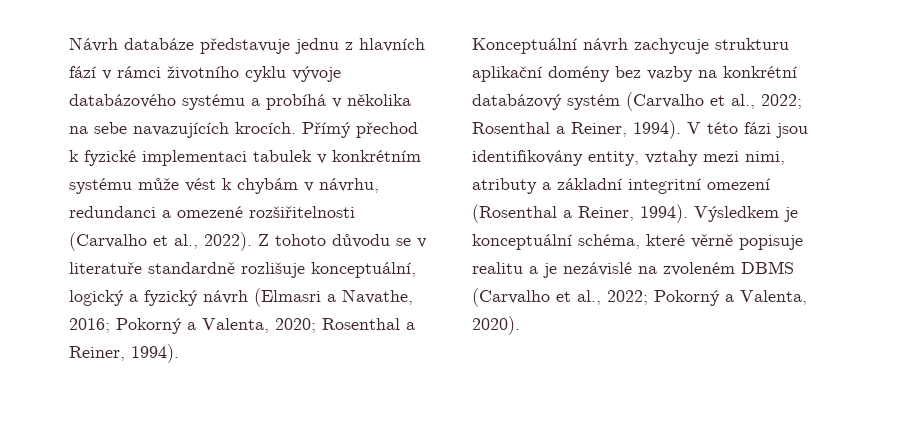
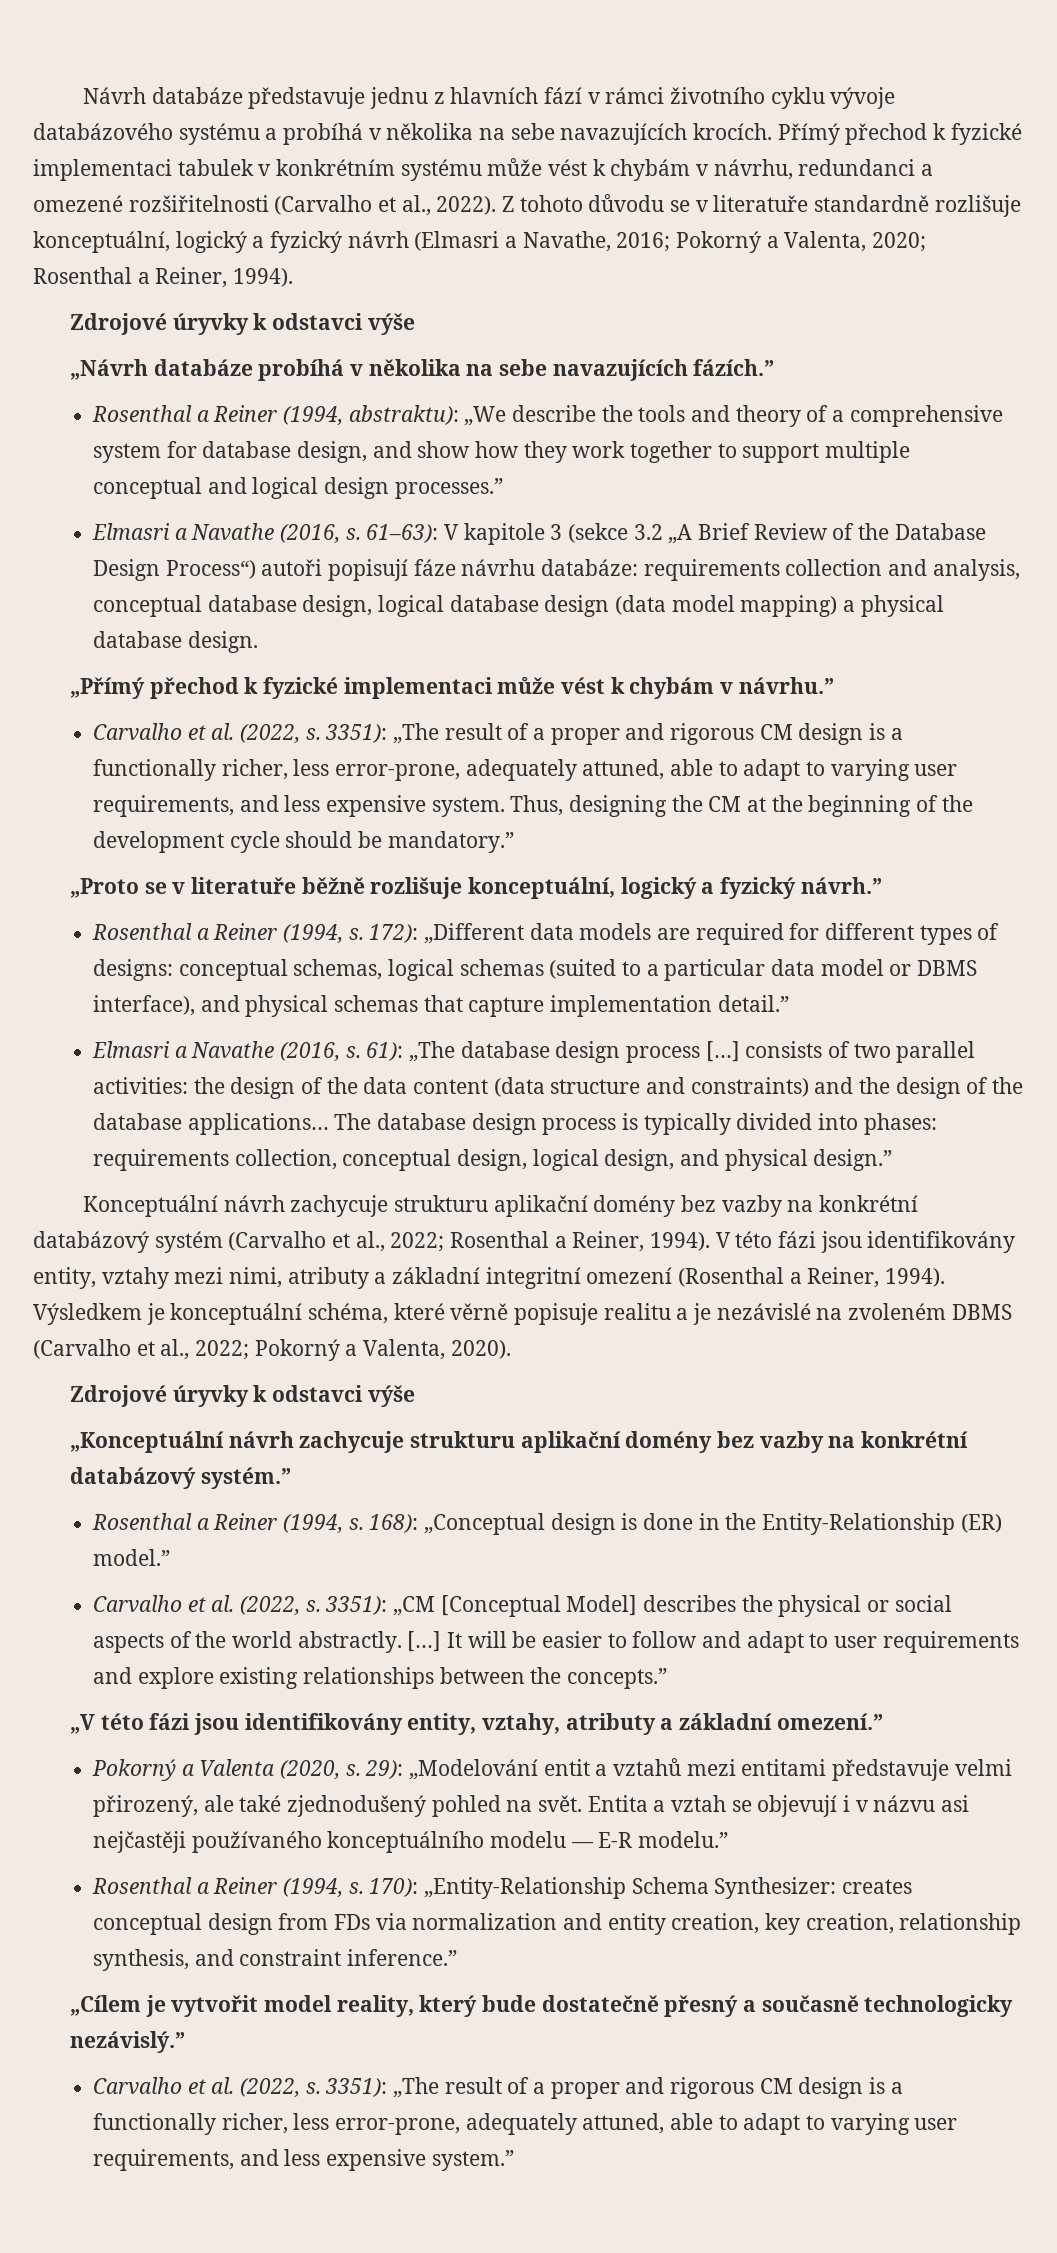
  Z tohoto důvodu se v literatuře standardně rozlišuje konceptuální, logický a fyzický návrh (Elmasri a Navathe, 2016; Pokorný a Valenta, 2020; Rosenthal a Reiner, 1994).
+ Zdrojové úryvky k odstavci výše
+ „Návrh databáze probíhá v několika na sebe navazujících fázích.”
+ Rosenthal a Reiner (1994, abstraktu): „We describe the tools and theory of a comprehensive system for database design, and show how they work together to support multiple conceptual and logical design processes.”
+ Elmasri a Navathe (2016, s. 61–63): V kapitole 3 (sekce 3.2 „A Brief Review of the Database Design Process“) autoři popisují fáze návrhu databáze: requirements collection and analysis, conceptual database design, logical database design (data model mapping) a physical database design.
+ „Přímý přechod k fyzické implementaci může vést k chybám v návrhu.”
+ Carvalho et al. (2022, s. 3351): „The result of a proper and rigorous CM design is a functionally richer, less error-prone, adequately attuned, able to adapt to varying user requirements, and less expensive system. Thus, designing the CM at the beginning of the development cycle should be mandatory.”
+ „Proto se v literatuře běžně rozlišuje konceptuální, logický a fyzický návrh.”
+ Rosenthal a Reiner (1994, s. 172): „Different data models are required for different types of designs: conceptual schemas, logical schemas (suited to a particular data model or DBMS interface), and physical schemas that capture implementation detail.”
+ Elmasri a Navathe (2016, s. 61): „The database design process […] consists of two parallel activities: the design of the data content (data structure and constraints) and the design of the database applications… The database design process is typically divided into phases: requirements collection, conceptual design, logical design, and physical design.”
  Výsledkem je konceptuální schéma, které věrně popisuje realitu a je nezávislé na zvoleném DBMS (Carvalho et al., 2022; Pokorný a Valenta, 2020).
+ Zdrojové úryvky k odstavci výše
+ „Konceptuální návrh zachycuje strukturu aplikační domény bez vazby na konkrétní databázový systém.”
+ Rosenthal a Reiner (1994, s. 168): „Conceptual design is done in the Entity-Relationship (ER) model.”
+ Carvalho et al. (2022, s. 3351): „CM [Conceptual Model] describes the physical or social aspects of the world abstractly. […] It will be easier to follow and adapt to user requirements and explore existing relationships between the concepts.”
+ „V této fázi jsou identifikovány entity, vztahy, atributy a základní omezení.”
+ Pokorný a Valenta (2020, s. 29): „Modelování entit a vztahů mezi entitami představuje velmi přirozený, ale také zjednodušený pohled na svět. Entita a vztah se objevují i v názvu asi nejčastěji používaného konceptuálního modelu — E-R modelu.”
+ Rosenthal a Reiner (1994, s. 170): „Entity-Relationship Schema Synthesizer: creates conceptual design from FDs via normalization and entity creation, key creation, relationship synthesis, and constraint inference.”
+ „Cílem je vytvořit model reality, který bude dostatečně přesný a současně technologicky nezávislý.”
+ Carvalho et al. (2022, s. 3351): „The result of a proper and rigorous CM design is a functionally richer, less error-prone, adequately attuned, able to adapt to varying user requirements, and less expensive system.”

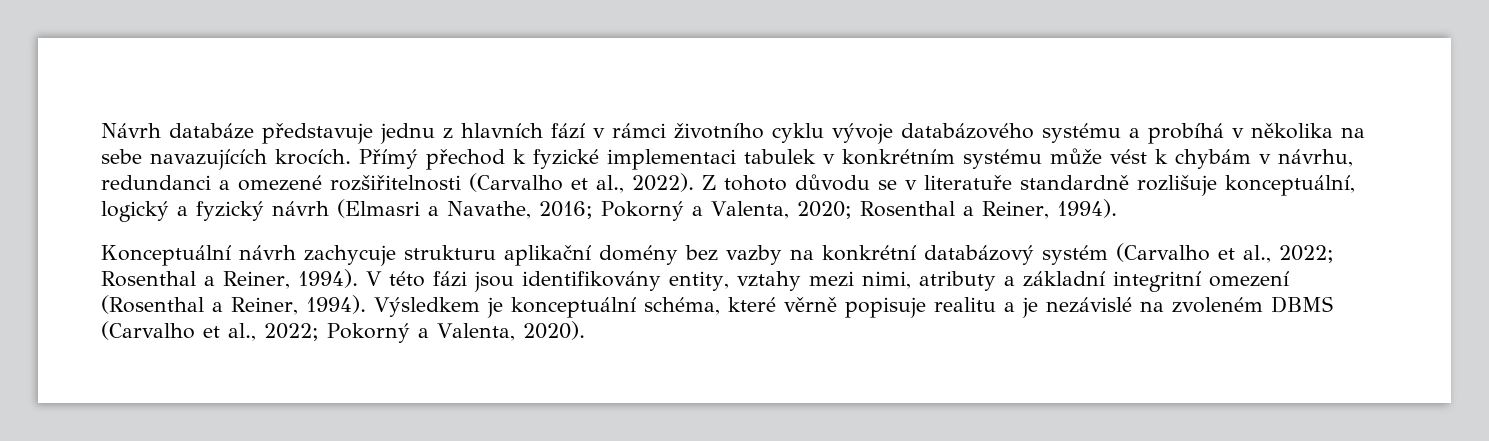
  Z tohoto důvodu se v literatuře standardně rozlišuje konceptuální, logický a fyzický návrh (Elmasri a Navathe, 2016; Pokorný a Valenta, 2020; Rosenthal a Reiner, 1994).
- Zdrojové úryvky k odstavci výše
- „Návrh databáze probíhá v několika na sebe navazujících fázích.”
- Rosenthal a Reiner (1994, abstraktu): „We describe the tools and theory of a comprehensive system for database design, and show how they work together to support multiple conceptual and logical design processes.”
- Elmasri a Navathe (2016, s. 61–63): V kapitole 3 (sekce 3.2 „A Brief Review of the Database Design Process“) autoři popisují fáze návrhu databáze: requirements collection and analysis, conceptual database design, logical database design (data model mapping) a physical database design.
- „Přímý přechod k fyzické implementaci může vést k chybám v návrhu.”
- Carvalho et al. (2022, s. 3351): „The result of a proper and rigorous CM design is a functionally richer, less error-prone, adequately attuned, able to adapt to varying user requirements, and less expensive system. Thus, designing the CM at the beginning of the development cycle should be mandatory.”
- „Proto se v literatuře běžně rozlišuje konceptuální, logický a fyzický návrh.”
- Rosenthal a Reiner (1994, s. 172): „Different data models are required for different types of designs: conceptual schemas, logical schemas (suited to a particular data model or DBMS interface), and physical schemas that capture implementation detail.”
- Elmasri a Navathe (2016, s. 61): „The database design process […] consists of two parallel activities: the design of the data content (data structure and constraints) and the design of the database applications… The database design process is typically divided into phases: requirements collection, conceptual design, logical design, and physical design.”
  Výsledkem je konceptuální schéma, které věrně popisuje realitu a je nezávislé na zvoleném DBMS (Carvalho et al., 2022; Pokorný a Valenta, 2020).
- Zdrojové úryvky k odstavci výše
- „Konceptuální návrh zachycuje strukturu aplikační domény bez vazby na konkrétní databázový systém.”
- Rosenthal a Reiner (1994, s. 168): „Conceptual design is done in the Entity-Relationship (ER) model.”
- Carvalho et al. (2022, s. 3351): „CM [Conceptual Model] describes the physical or social aspects of the world abstractly. […] It will be easier to follow and adapt to user requirements and explore existing relationships between the concepts.”
- „V této fázi jsou identifikovány entity, vztahy, atributy a základní omezení.”
- Pokorný a Valenta (2020, s. 29): „Modelování entit a vztahů mezi entitami představuje velmi přirozený, ale také zjednodušený pohled na svět. Entita a vztah se objevují i v názvu asi nejčastěji používaného konceptuálního modelu — E-R modelu.”
- Rosenthal a Reiner (1994, s. 170): „Entity-Relationship Schema Synthesizer: creates conceptual design from FDs via normalization and entity creation, key creation, relationship synthesis, and constraint inference.”
- „Cílem je vytvořit model reality, který bude dostatečně přesný a současně technologicky nezávislý.”
- Carvalho et al. (2022, s. 3351): „The result of a proper and rigorous CM design is a functionally richer, less error-prone, adequately attuned, able to adapt to varying user requirements, and less expensive system.”

